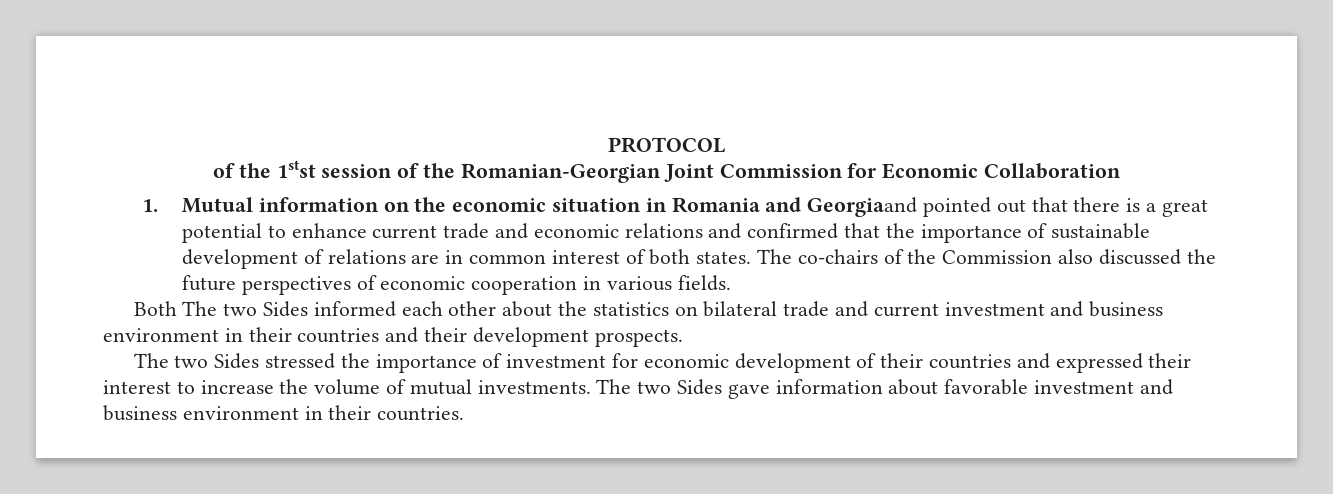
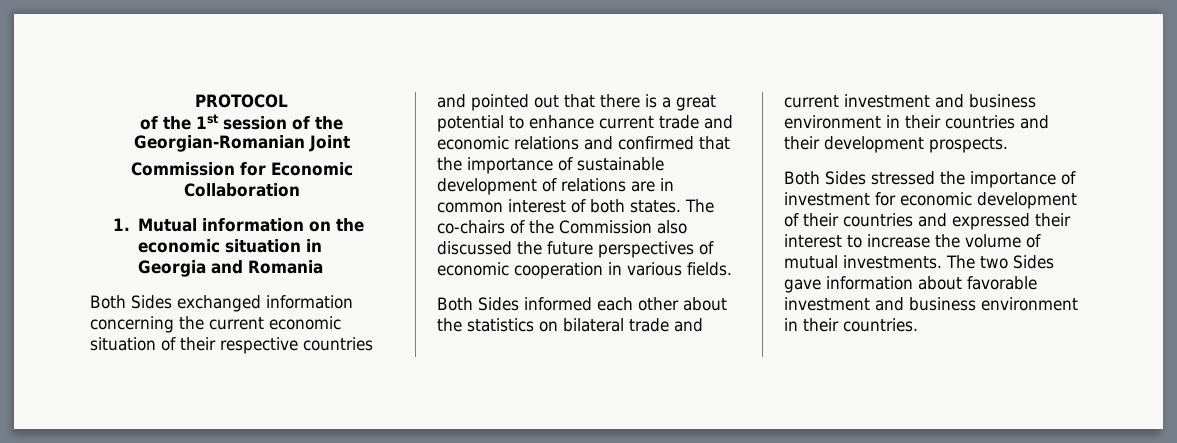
- of the 1stst session of the Romanian-Georgian Joint Commission for Economic Collaboration
+ of the 1st session of the Georgian-Romanian Joint
+ Commission for Economic Collaboration
- 1. Mutual information on the economic situation in Romania and Georgiaand pointed out that there is a great potential to enhance current trade and economic relations and confirmed that the importance of sustainable development of relations are in common interest of both states.
+ 1. Mutual information on the economic situation in Georgia and Romania
+ Both Sides exchanged information concerning the current economic situation of their respective countries and pointed out that there is a great potential to enhance current trade and economic relations and confirmed that the importance of sustainable development of relations are in common interest of both states.
- Both The two Sides informed each other about the statistics on bilateral trade and current investment and business environment in their countries and their development prospects.
+ Both Sides informed each other about the statistics on bilateral trade and current investment and business environment in their countries and their development prospects.
- The two Sides stressed the importance of investment for economic development of their countries and expressed their interest to increase the volume of mutual investments.
+ Both Sides stressed the importance of investment for economic development of their countries and expressed their interest to increase the volume of mutual investments.

